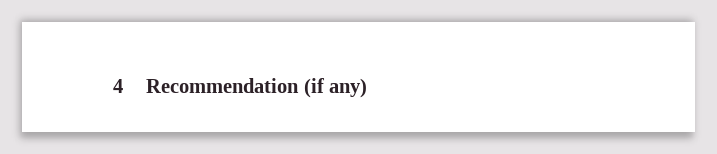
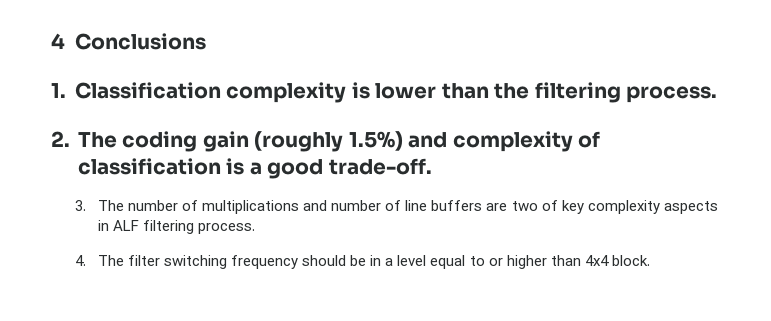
- 4 Recommendation (if any)
+ 4 Conclusions
+ 1. Classification complexity is lower than the filtering process.
+ 2. The coding gain (roughly 1.5%) and complexity of classification is a good trade-off.
+ 3. The number of multiplications and number of line buffers are two of key complexity aspects in ALF filtering process.
+ 4. The filter switching frequency should be in a level equal to or higher than 4x4 block.

